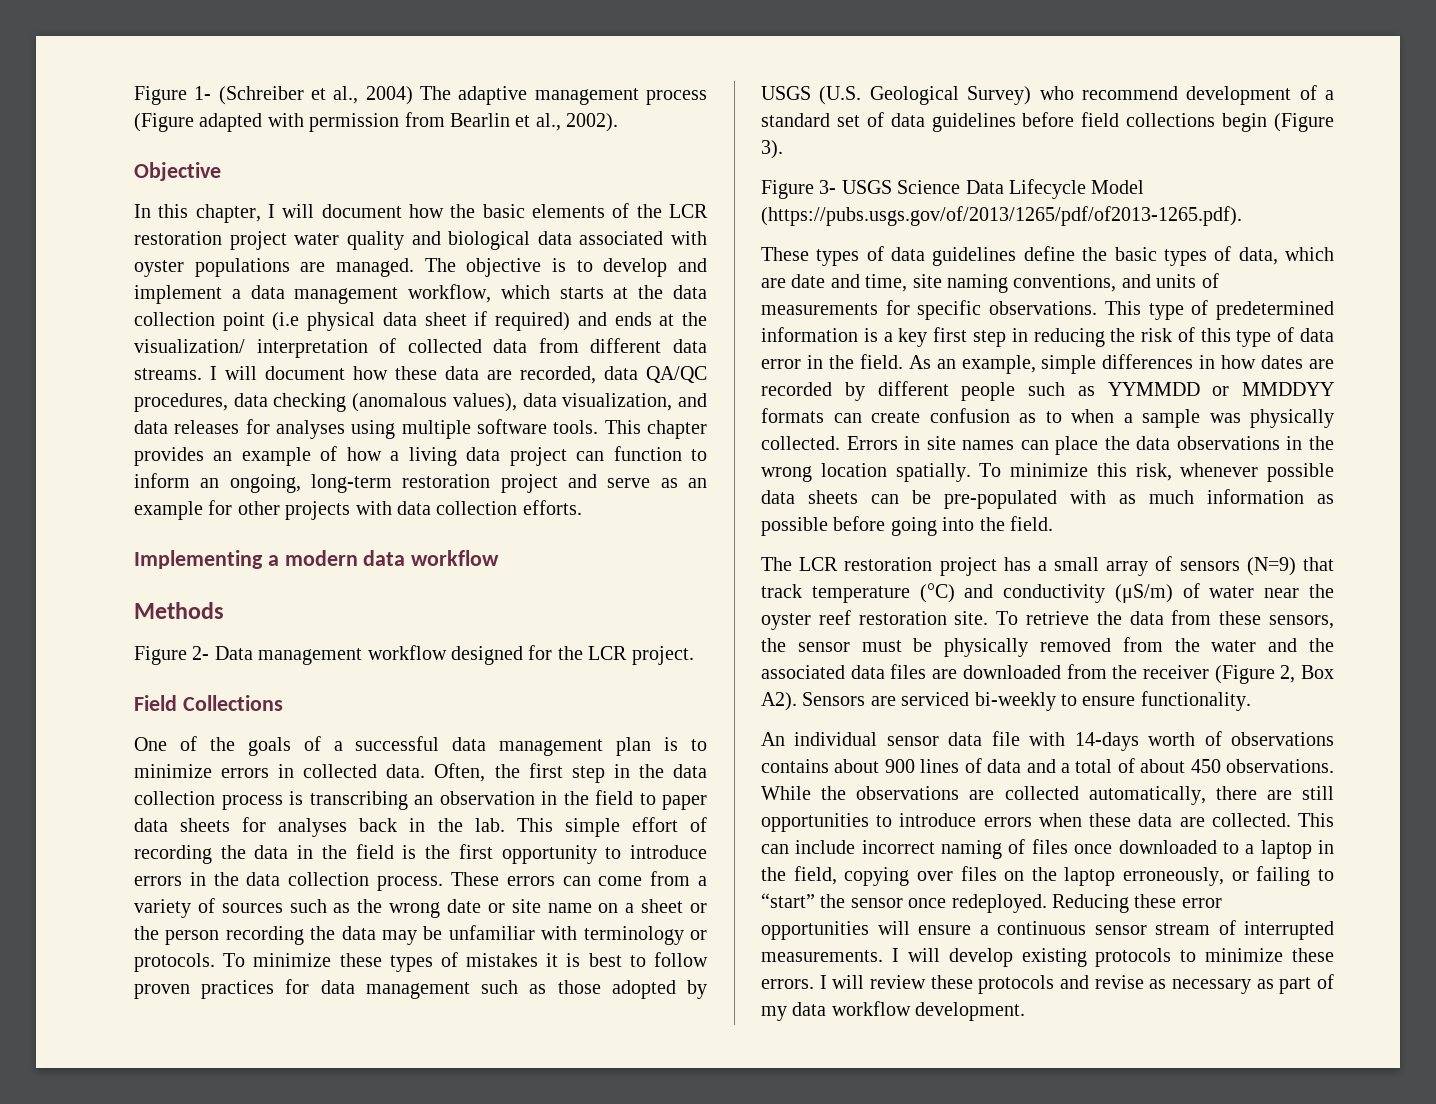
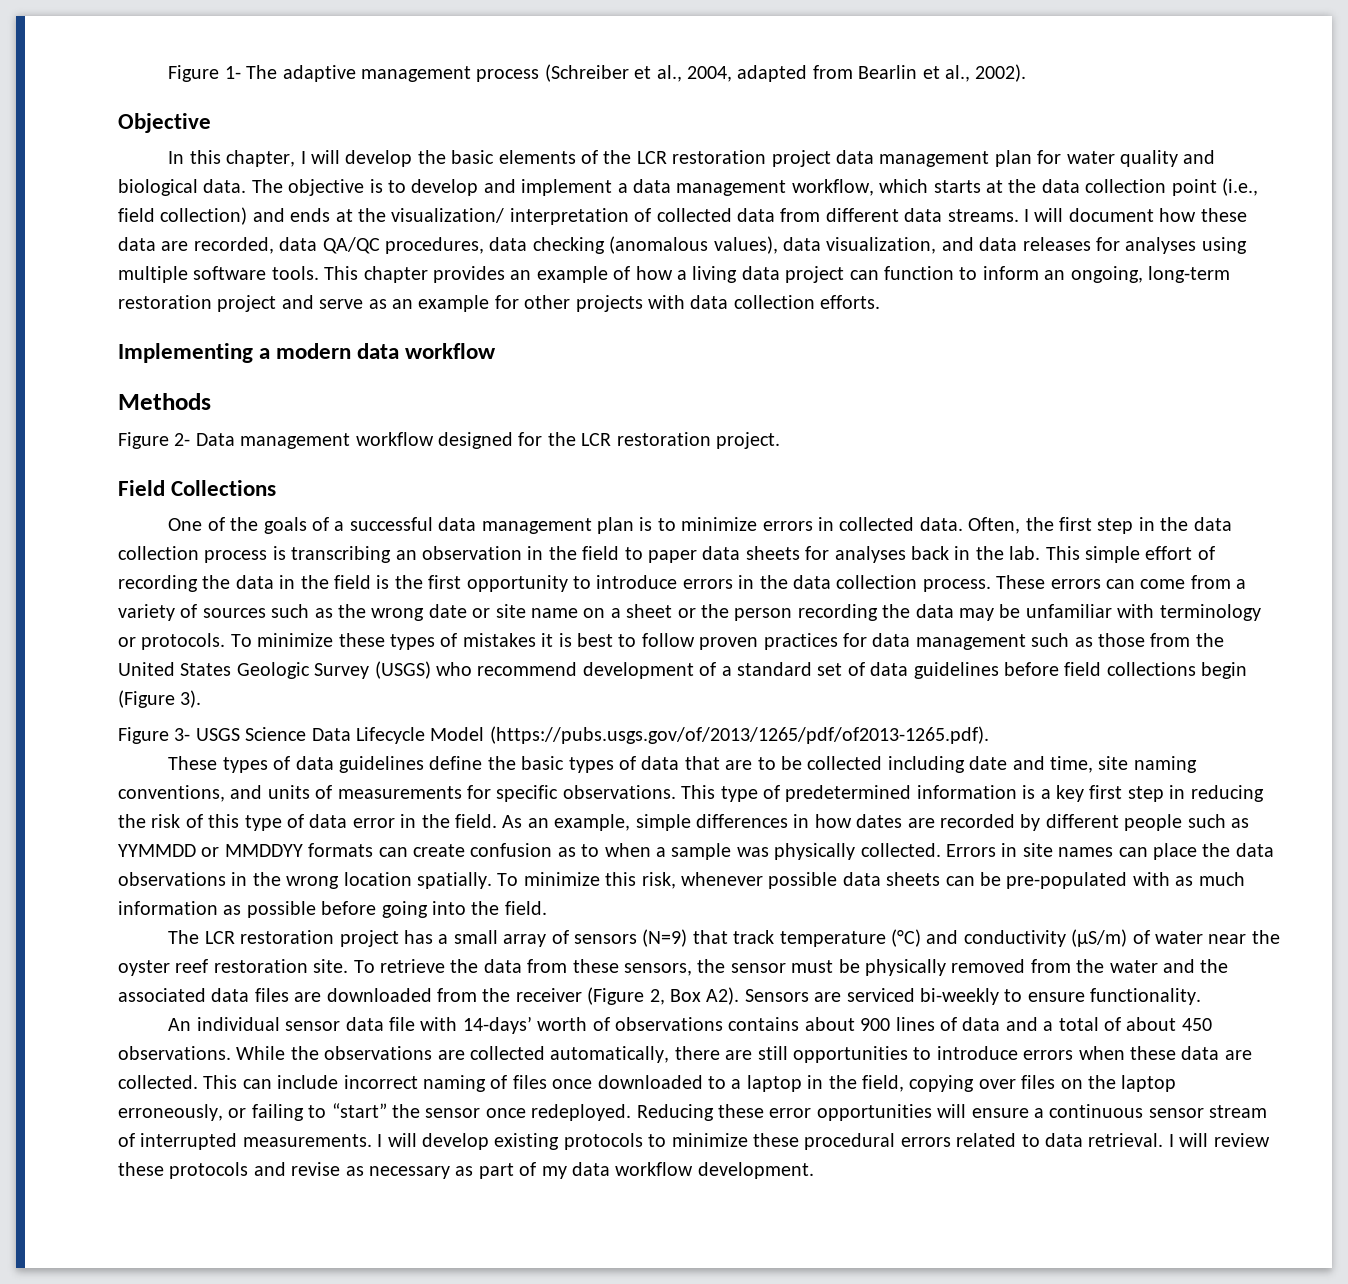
- Figure 1- (Schreiber et al., 2004) The adaptive management process (Figure adapted with permission from Bearlin et al., 2002).
+ Figure 1- The adaptive management process (Schreiber et al., 2004, adapted from Bearlin et al., 2002).
- In this chapter, I will document how the basic elements of the LCR restoration project water quality and biological data associated with oyster populations are managed.
+ In this chapter, I will develop the basic elements of the LCR restoration project data management plan for water quality and biological data.
- The objective is to develop and implement a data management workflow, which starts at the data collection point (i.e physical data sheet if required) and ends at the visualization/ interpretation of collected data from different data streams.
+ The objective is to develop and implement a data management workflow, which starts at the data collection point (i.e., field collection) and ends at the visualization/ interpretation of collected data from different data streams.
- Figure 2- Data management workflow designed for the LCR project.
+ Figure 2- Data management workflow designed for the LCR restoration project.
- To minimize these types of mistakes it is best to follow proven practices for data management such as those adopted by USGS (U.S. Geological Survey) who recommend development of a standard set of data guidelines before field collections begin (Figure 3).
+ To minimize these types of mistakes it is best to follow proven practices for data management such as those from the United States Geologic Survey (USGS) who recommend development of a standard set of data guidelines before field collections begin (Figure 3).
- These types of data guidelines define the basic types of data, which are date and time, site naming conventions, and units of measurements for specific observations.
+ These types of data guidelines define the basic types of data that are to be collected including date and time, site naming conventions, and units of measurements for specific observations.
- An individual sensor data file with 14-days worth of observations contains about 900 lines of data and a total of about 450 observations.
+ An individual sensor data file with 14-days’ worth of observations contains about 900 lines of data and a total of about 450 observations.
- I will develop existing protocols to minimize these errors.
+ I will develop existing protocols to minimize these procedural errors related to data retrieval.

